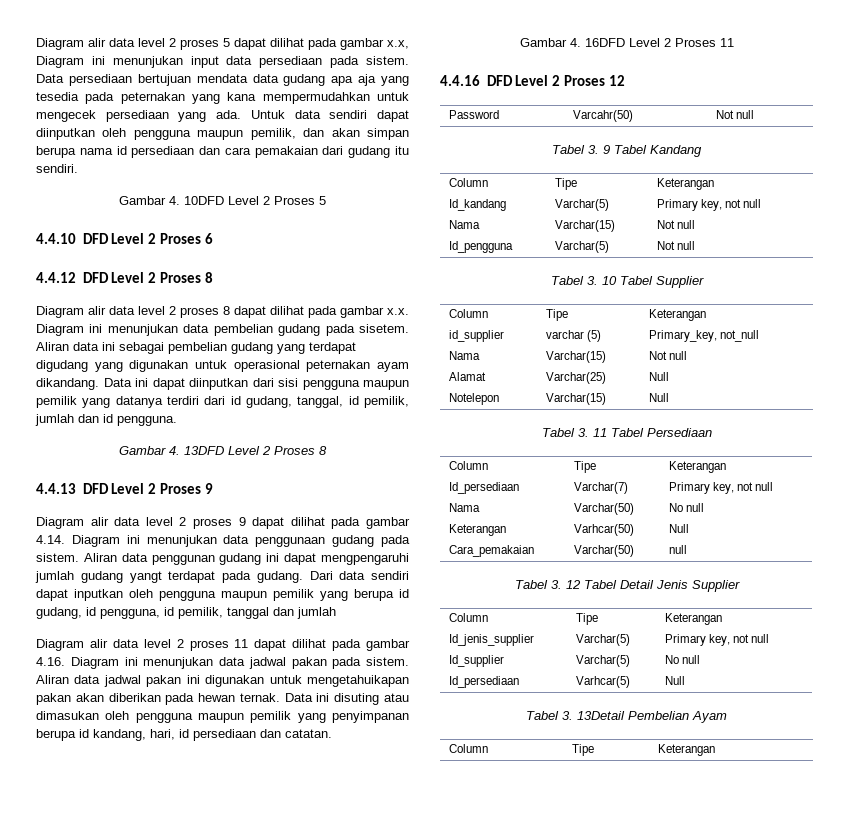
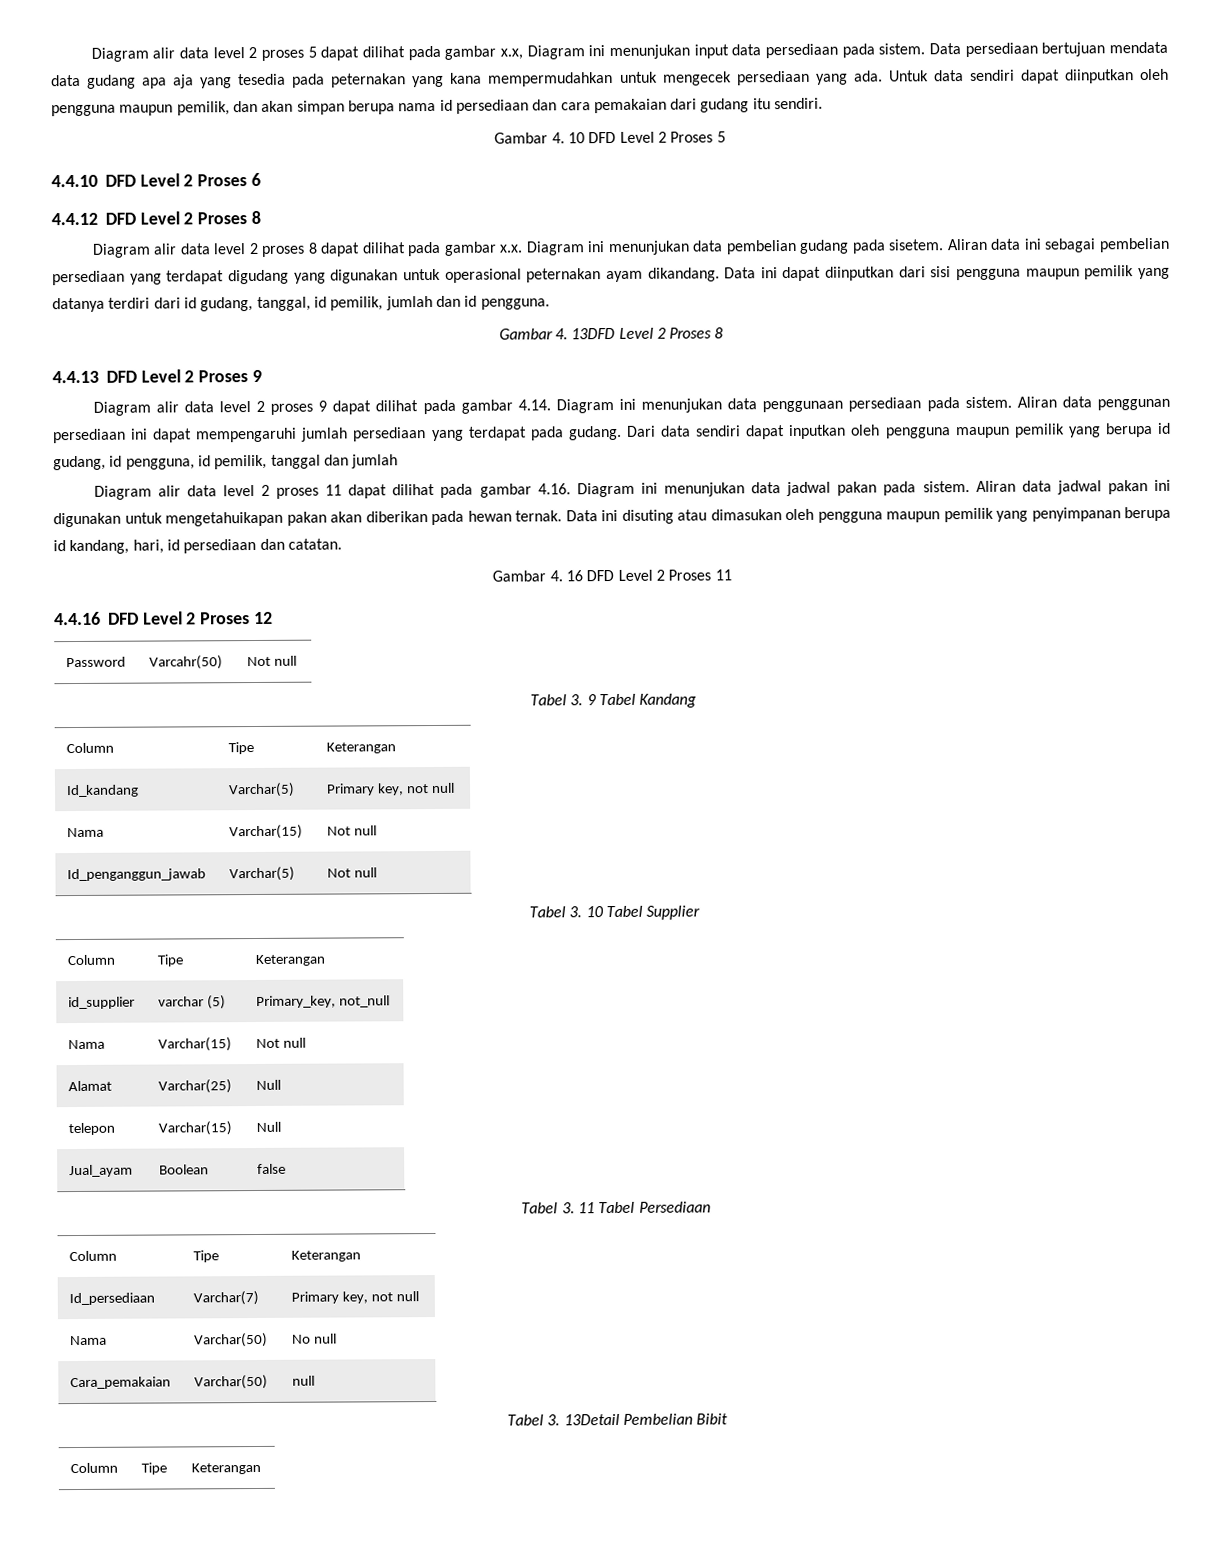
- Gambar 4. 10DFD Level 2 Proses 5
+ Gambar 4. 10 DFD Level 2 Proses 5
- Aliran data ini sebagai pembelian gudang yang terdapat digudang yang digunakan untuk operasional peternakan ayam dikandang.
+ Aliran data ini sebagai pembelian persediaan yang terdapat digudang yang digunakan untuk operasional peternakan ayam dikandang.
- Diagram alir data level 2 proses 9 dapat dilihat pada gambar 4.14. Diagram ini menunjukan data penggunaan gudang pada sistem.
+ Diagram alir data level 2 proses 9 dapat dilihat pada gambar 4.14. Diagram ini menunjukan data penggunaan persediaan pada sistem.
- Aliran data penggunan gudang ini dapat mengpengaruhi jumlah gudang yangt terdapat pada gudang.
+ Aliran data penggunan persediaan ini dapat mempengaruhi jumlah persediaan yang terdapat pada gudang.
- Gambar 4. 16DFD Level 2 Proses 11
+ Gambar 4. 16 DFD Level 2 Proses 11
- Id_pengguna | Varchar(5) | Not null
+ Id_penganggun_jawab | Varchar(5) | Not null
- Notelepon | Varchar(15) | Null
+ telepon | Varchar(15) | Null
+ Jual_ayam | Boolean | false
- Keterangan | Varhcar(50) | Null
- Tabel 3. 12 Tabel Detail Jenis Supplier
- Column | Tipe | Keterangan
- Id_jenis_supplier | Varchar(5) | Primary key, not null
- Id_supplier | Varchar(5) | No null
- Id_persediaan | Varhcar(5) | Null
- Tabel 3. 13Detail Pembelian Ayam
+ Tabel 3. 13Detail Pembelian Bibit

